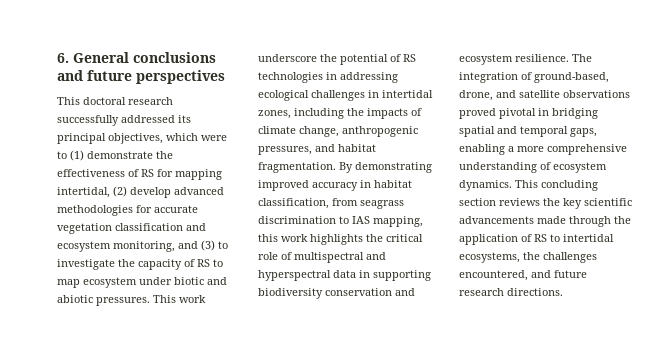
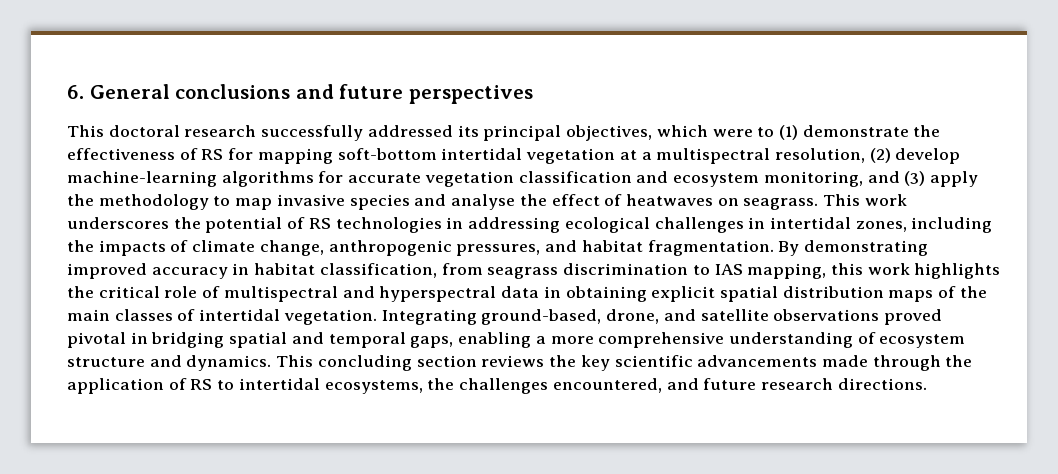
- This doctoral research successfully addressed its principal objectives, which were to (1) demonstrate the effectiveness of RS for mapping intertidal, (2) develop advanced methodologies for accurate vegetation classification and ecosystem monitoring, and (3) to investigate the capacity of RS to map ecosystem under biotic and abiotic pressures.
+ This doctoral research successfully addressed its principal objectives, which were to (1) demonstrate the effectiveness of RS for mapping soft-bottom intertidal vegetation at a multispectral resolution, (2) develop machine-learning algorithms for accurate vegetation classification and ecosystem monitoring, and (3) apply the methodology to map invasive species and analyse the effect of heatwaves on seagrass.
- This work underscore the potential of RS technologies in addressing ecological challenges in intertidal zones, including the impacts of climate change, anthropogenic pressures, and habitat fragmentation.
+ This work underscores the potential of RS technologies in addressing ecological challenges in intertidal zones, including the impacts of climate change, anthropogenic pressures, and habitat fragmentation.
- By demonstrating improved accuracy in habitat classification, from seagrass discrimination to IAS mapping, this work highlights the critical role of multispectral and hyperspectral data in supporting biodiversity conservation and ecosystem resilience. The integration of ground-based, drone, and satellite observations proved pivotal in bridging spatial and temporal gaps, enabling a more comprehensive understanding of ecosystem dynamics.
+ By demonstrating improved accuracy in habitat classification, from seagrass discrimination to IAS mapping, this work highlights the critical role of multispectral and hyperspectral data in obtaining explicit spatial distribution maps of the main classes of intertidal vegetation. Integrating ground-based, drone, and satellite observations proved pivotal in bridging spatial and temporal gaps, enabling a more comprehensive understanding of ecosystem structure and dynamics.

